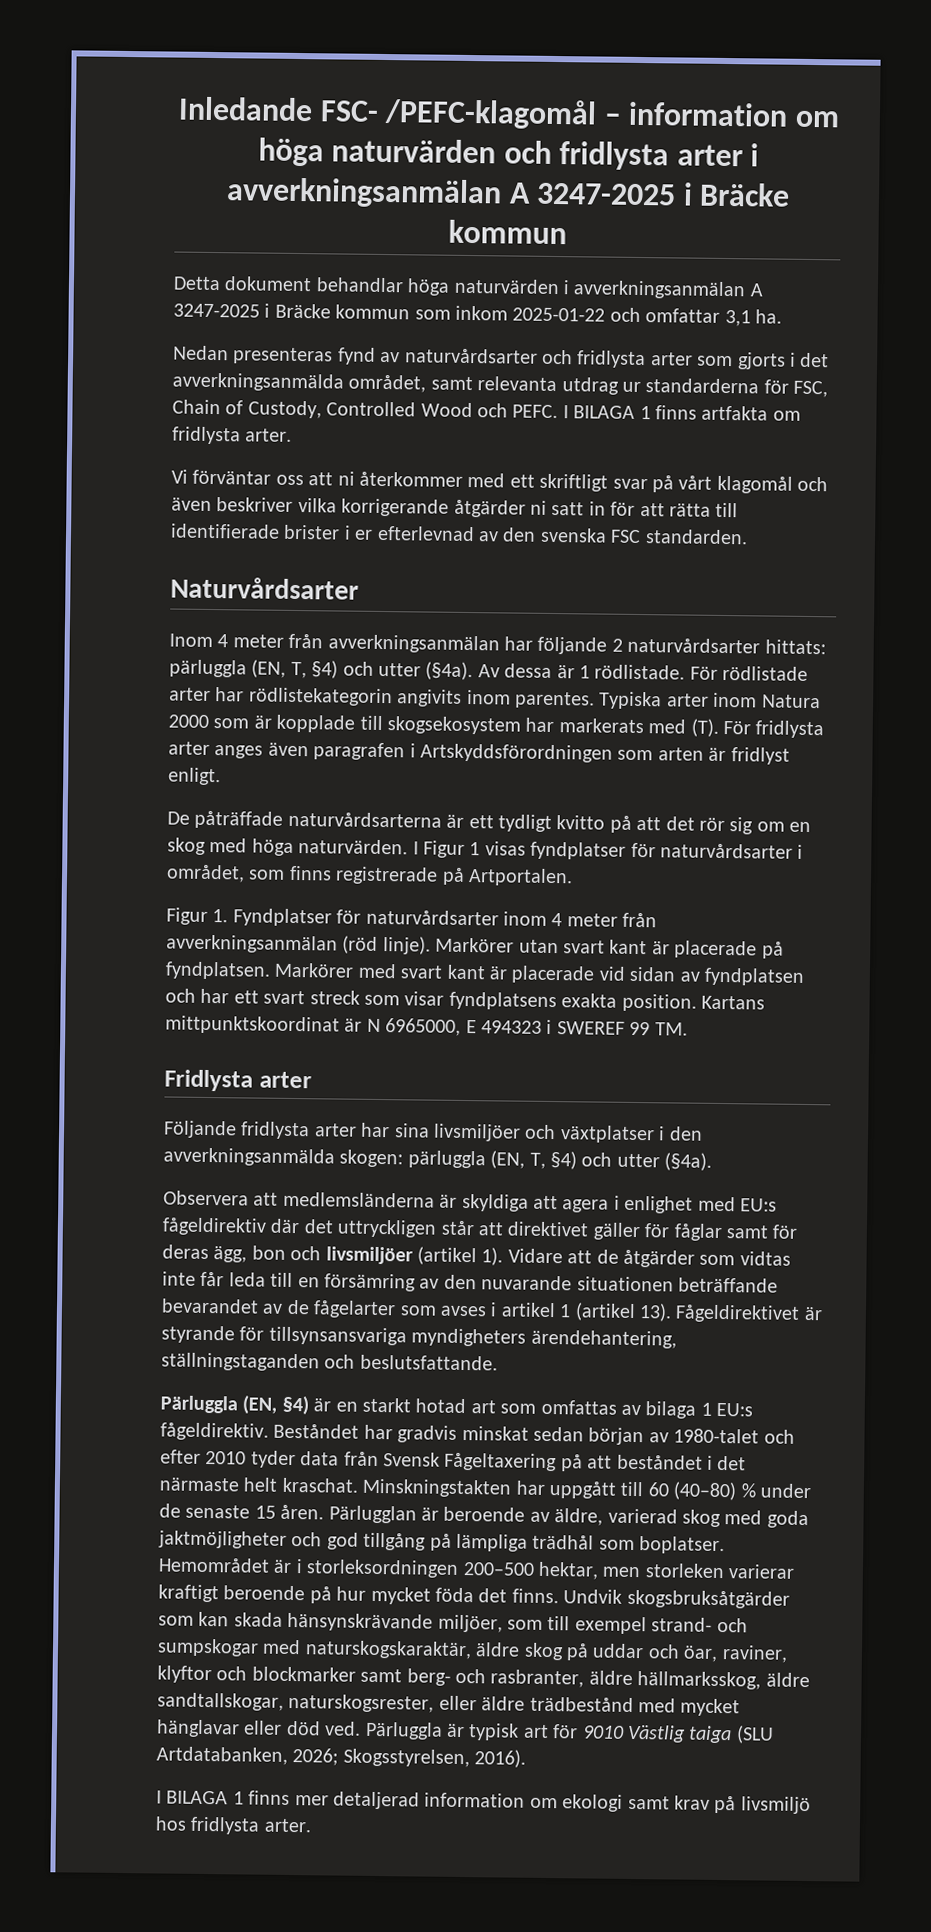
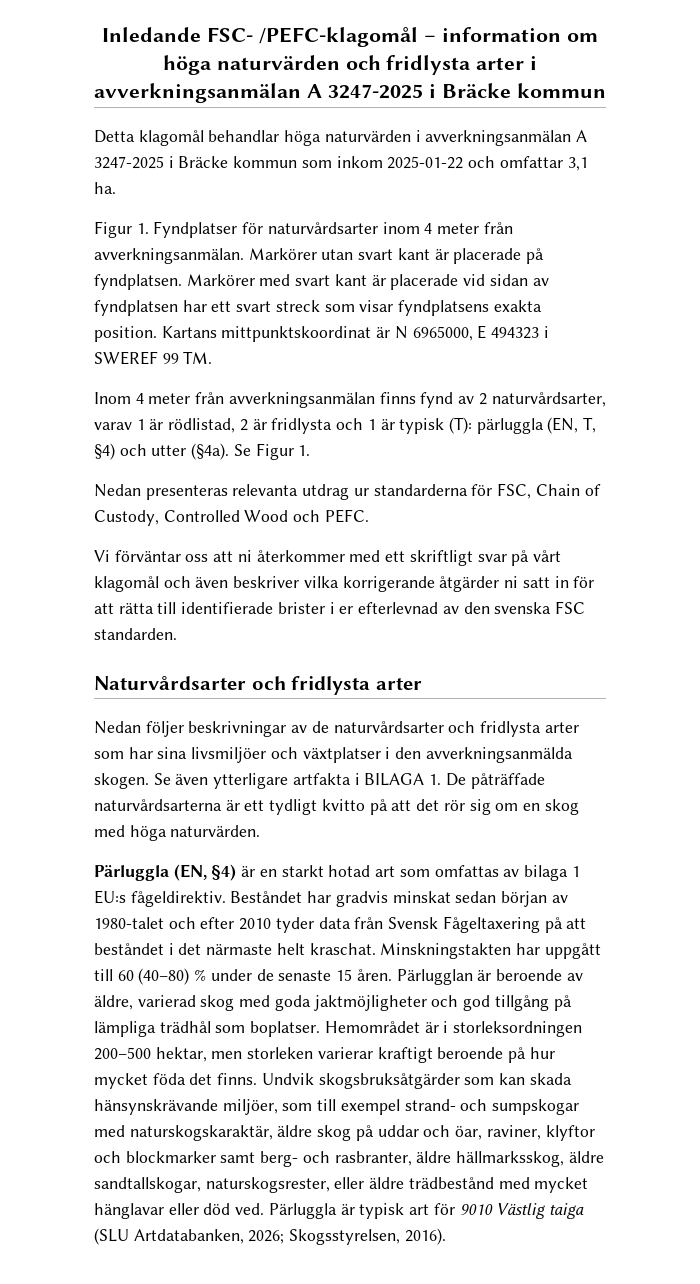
- Detta dokument behandlar höga naturvärden i avverkningsanmälan A 3247-2025 i Bräcke kommun som inkom 2025-01-22 och omfattar 3,1 ha.
+ Detta klagomål behandlar höga naturvärden i avverkningsanmälan A 3247-2025 i Bräcke kommun som inkom 2025-01-22 och omfattar 3,1 ha.
- Nedan presenteras fynd av naturvårdsarter och fridlysta arter som gjorts i det avverkningsanmälda området, samt relevanta utdrag ur standarderna för FSC, Chain of Custody, Controlled Wood och PEFC. I BILAGA 1 finns artfakta om fridlysta arter.
+ Figur 1. Fyndplatser för naturvårdsarter inom 4 meter från avverkningsanmälan. Markörer utan svart kant är placerade på fyndplatsen. Markörer med svart kant är placerade vid sidan av fyndplatsen har ett svart streck som visar fyndplatsens exakta position. Kartans mittpunktskoordinat är N 6965000, E 494323 i SWEREF 99 TM.
+ Inom 4 meter från avverkningsanmälan finns fynd av 2 naturvårdsarter, varav 1 är rödlistad, 2 är fridlysta och 1 är typisk (T): pärluggla (EN, T, §4) och utter (§4a). Se Figur 1.
+ Nedan presenteras relevanta utdrag ur standarderna för FSC, Chain of Custody, Controlled Wood och PEFC.
- Naturvårdsarter
- Inom 4 meter från avverkningsanmälan har följande 2 naturvårdsarter hittats: pärluggla (EN, T, §4) och utter (§4a). Av dessa är 1 rödlistade. För rödlistade arter har rödlistekategorin angivits inom parentes. Typiska arter inom Natura 2000 som är kopplade till skogsekosystem har markerats med (T). För fridlysta arter anges även paragrafen i Artskyddsförordningen som arten är fridlyst enligt.
- De påträffade naturvårdsarterna är ett tydligt kvitto på att det rör sig om en skog med höga naturvärden. I Figur 1 visas fyndplatser för naturvårdsarter i området, som finns registrerade på Artportalen.
- Figur 1. Fyndplatser för naturvårdsarter inom 4 meter från avverkningsanmälan (röd linje). Markörer utan svart kant är placerade på fyndplatsen. Markörer med svart kant är placerade vid sidan av fyndplatsen och har ett svart streck som visar fyndplatsens exakta position. Kartans mittpunktskoordinat är N 6965000, E 494323 i SWEREF 99 TM.
- Fridlysta arter
- Följande fridlysta arter har sina livsmiljöer och växtplatser i den avverkningsanmälda skogen: pärluggla (EN, T, §4) och utter (§4a).
- Observera att medlemsländerna är skyldiga att agera i enlighet med EU:s fågeldirektiv där det uttryckligen står att direktivet gäller för fåglar samt för deras ägg, bon och livsmiljöer (artikel 1). Vidare att de åtgärder som vidtas inte får leda till en försämring av den nuvarande situationen beträffande bevarandet av de fågelarter som avses i artikel 1 (artikel 13). Fågeldirektivet är styrande för tillsynsansvariga myndigheters ärendehantering, ställningstaganden och beslutsfattande.
+ Naturvårdsarter och fridlysta arter
+ Nedan följer beskrivningar av de naturvårdsarter och fridlysta arter som har sina livsmiljöer och växtplatser i den avverkningsanmälda skogen. Se även ytterligare artfakta i BILAGA 1. De påträffade naturvårdsarterna är ett tydligt kvitto på att det rör sig om en skog med höga naturvärden.
- I BILAGA 1 finns mer detaljerad information om ekologi samt krav på livsmiljö hos fridlysta arter.

